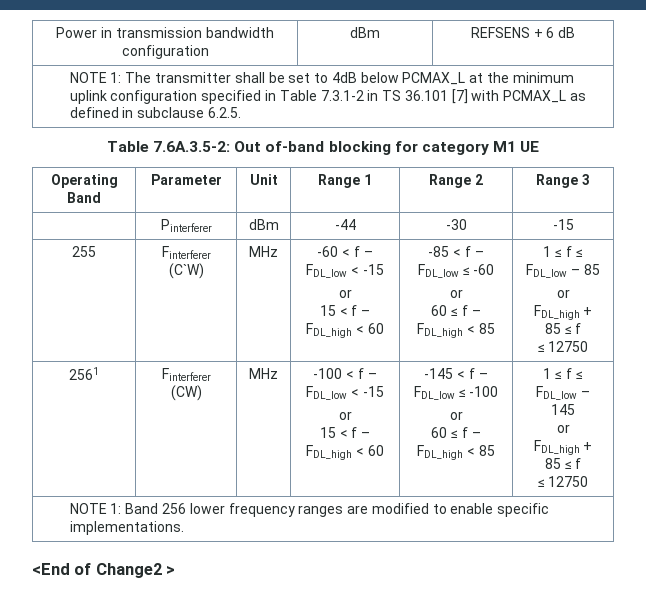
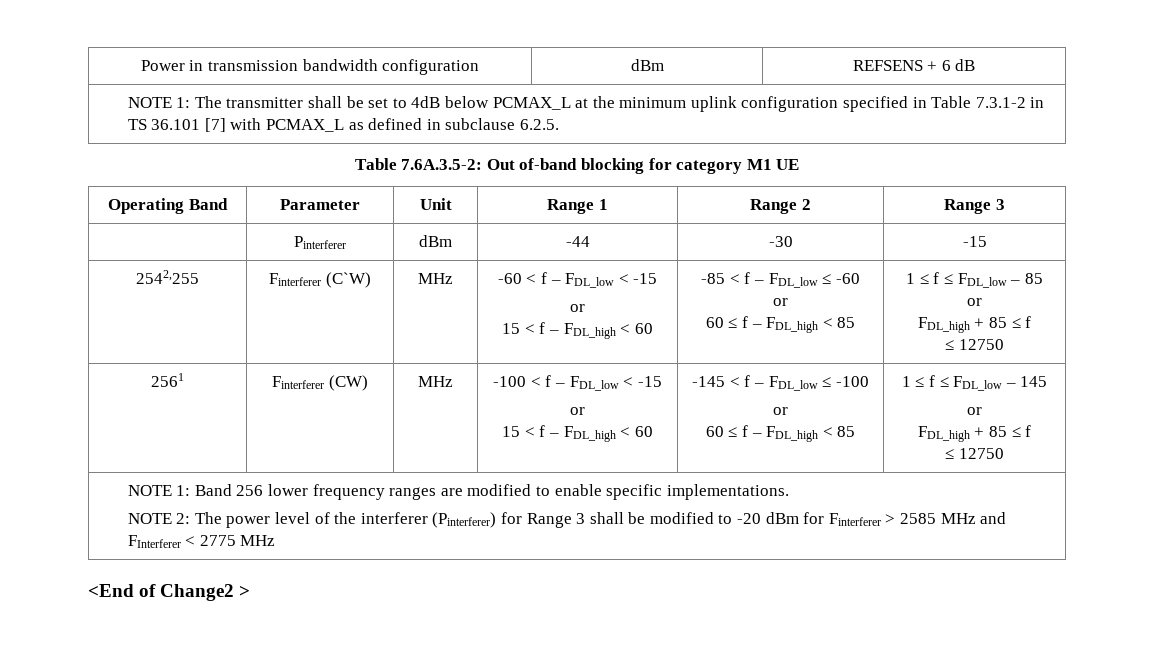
- 255
+ 2542,255
+ NOTE 2: The power level of the interferer (Pinterferer) for Range 3 shall be modified to -20 dBm for Finterferer > 2585 MHz and FInterferer < 2775 MHz

